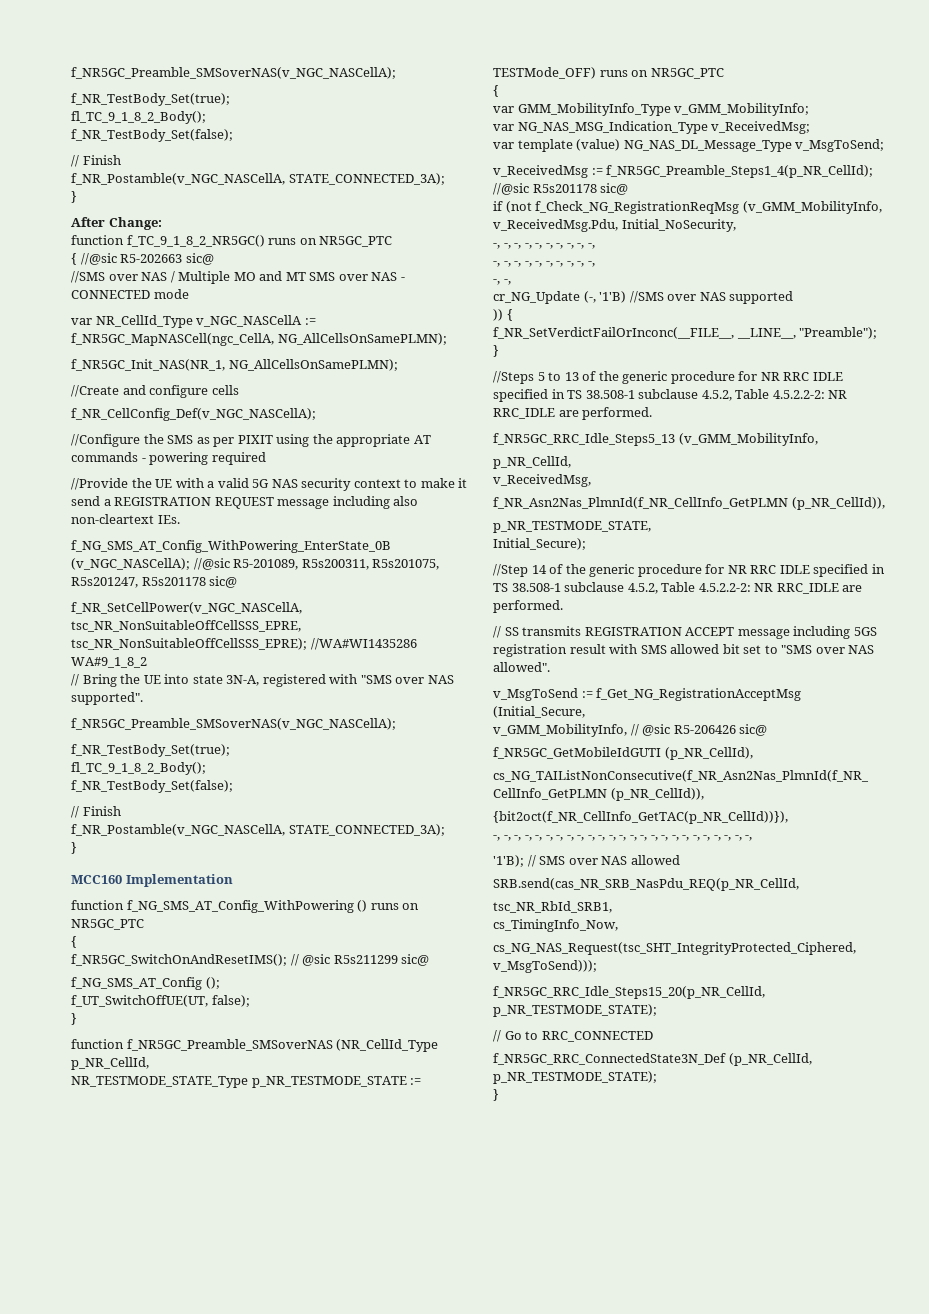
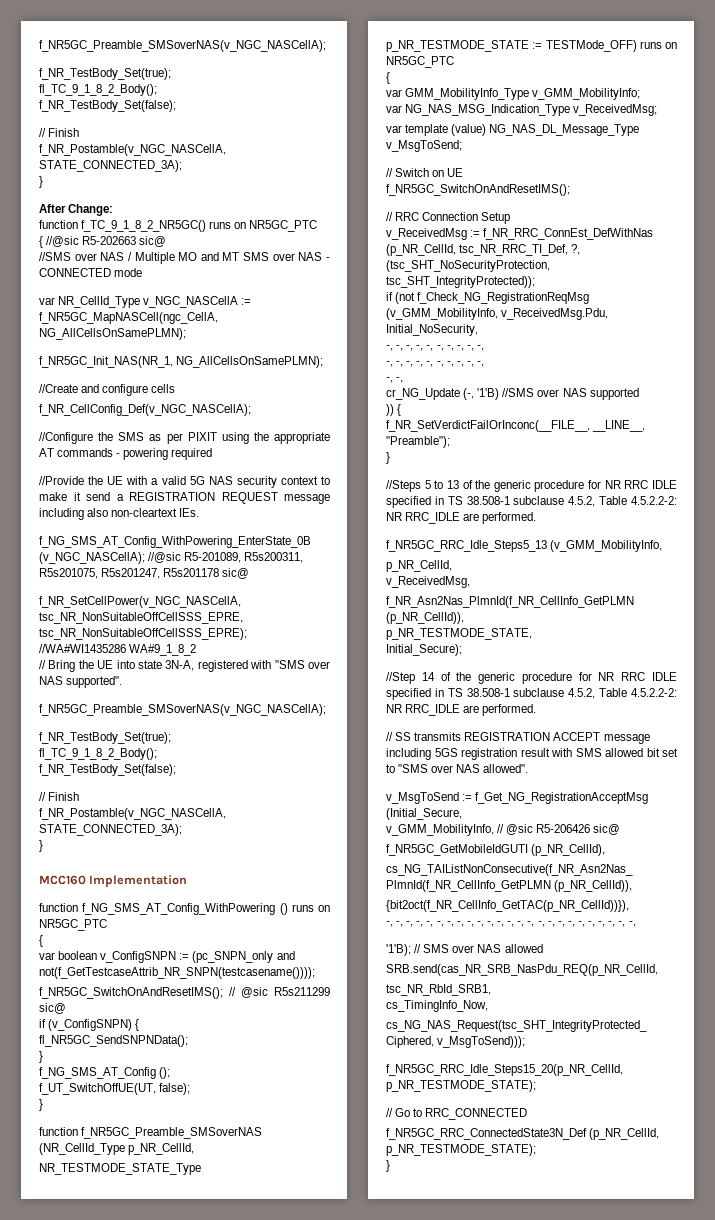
+ var boolean v_ConfigSNPN := (pc_SNPN_only and not(f_GetTestcaseAttrib_NR_SNPN(testcasename())));
+ if (v_ConfigSNPN) {
+ fl_NR5GC_SendSNPNData();
+ }
- v_ReceivedMsg := f_NR5GC_Preamble_Steps1_4(p_NR_CellId); //@sic R5s201178 sic@
+ // Switch on UE
+ f_NR5GC_SwitchOnAndResetIMS();
+ // RRC Connection Setup
+ v_ReceivedMsg := f_NR_RRC_ConnEst_DefWithNas (p_NR_CellId, tsc_NR_RRC_TI_Def, ?, (tsc_SHT_NoSecurityProtection, tsc_SHT_IntegrityProtected));

